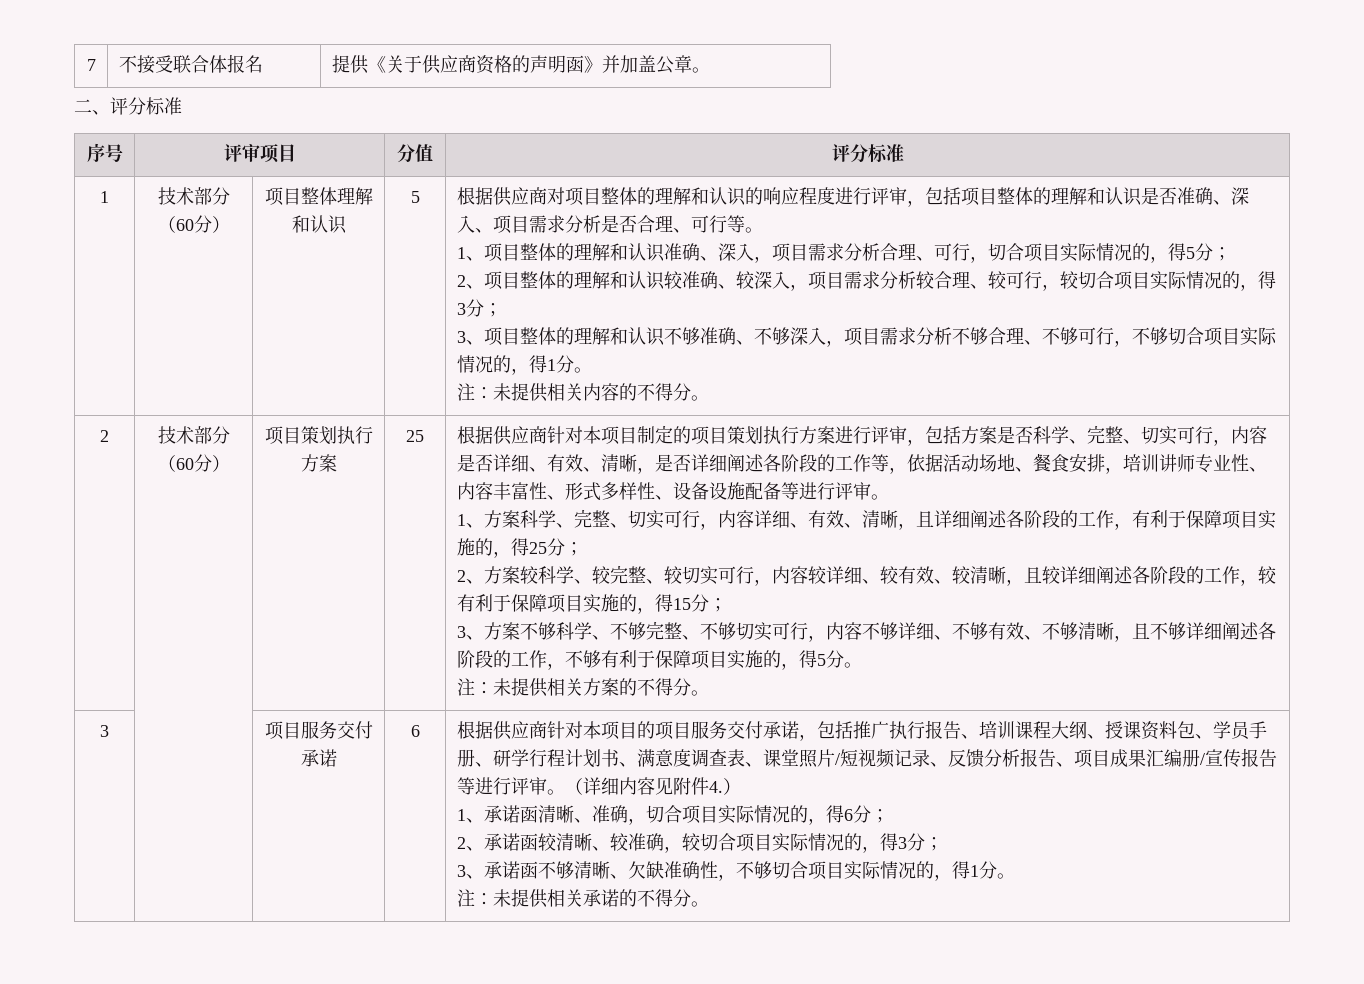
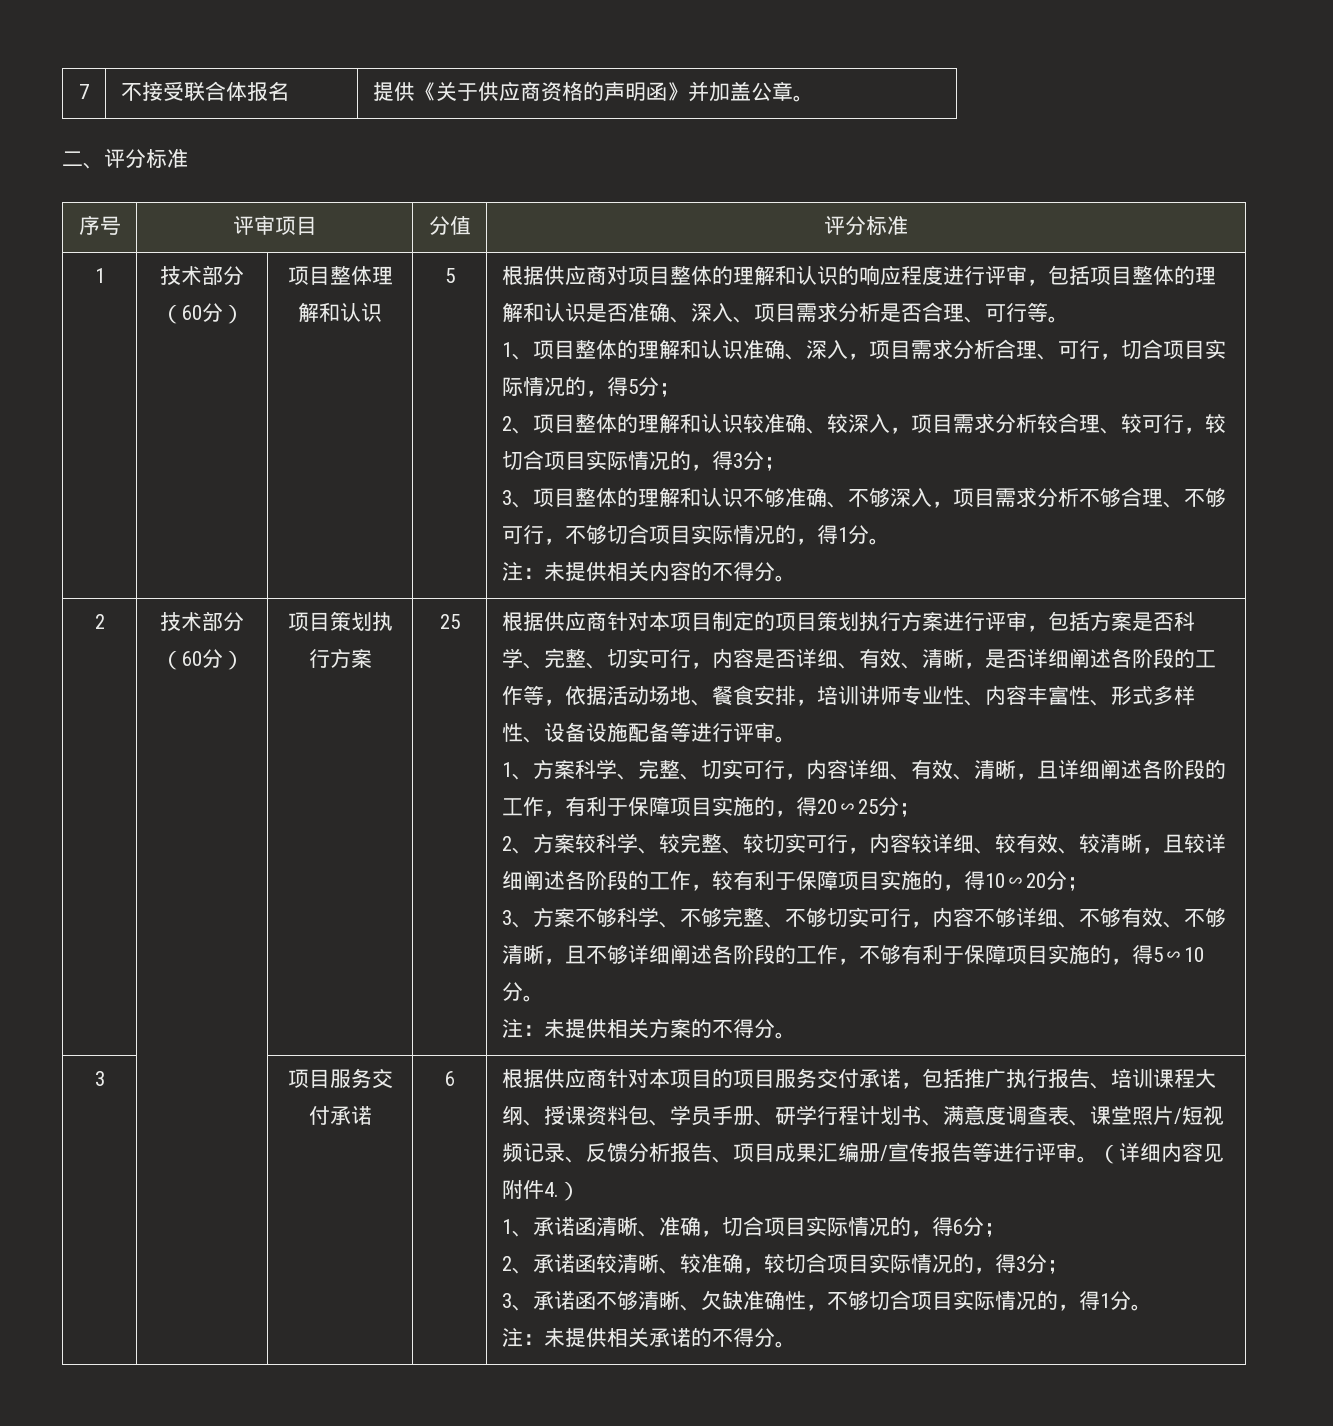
- 1、方案科学、完整、切实可行，内容详细、有效、清晰，且详细阐述各阶段的工作，有利于保障项目实施的，得25分；
+ 1、方案科学、完整、切实可行，内容详细、有效、清晰，且详细阐述各阶段的工作，有利于保障项目实施的，得20∽25分；
- 2、方案较科学、较完整、较切实可行，内容较详细、较有效、较清晰，且较详细阐述各阶段的工作，较有利于保障项目实施的，得15分；
+ 2、方案较科学、较完整、较切实可行，内容较详细、较有效、较清晰，且较详细阐述各阶段的工作，较有利于保障项目实施的，得10∽20分；
- 3、方案不够科学、不够完整、不够切实可行，内容不够详细、不够有效、不够清晰，且不够详细阐述各阶段的工作，不够有利于保障项目实施的，得5分。
+ 3、方案不够科学、不够完整、不够切实可行，内容不够详细、不够有效、不够清晰，且不够详细阐述各阶段的工作，不够有利于保障项目实施的，得5∽10分。

